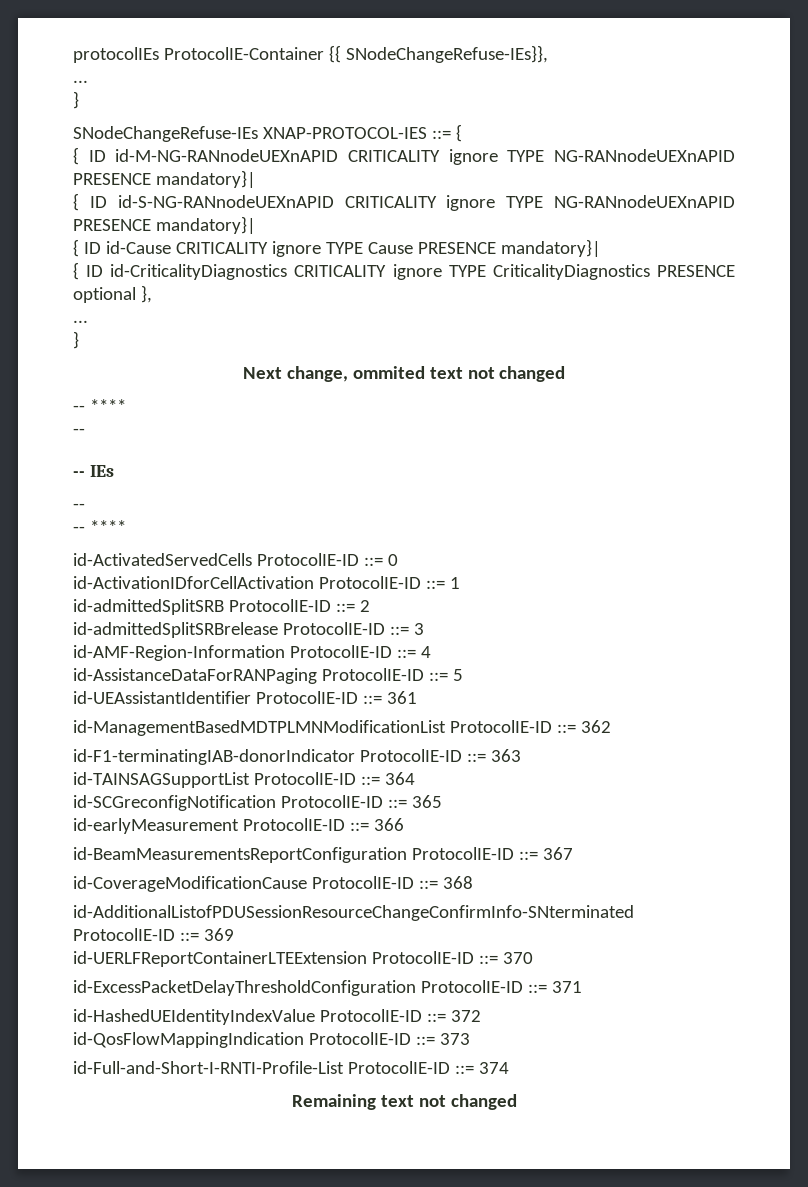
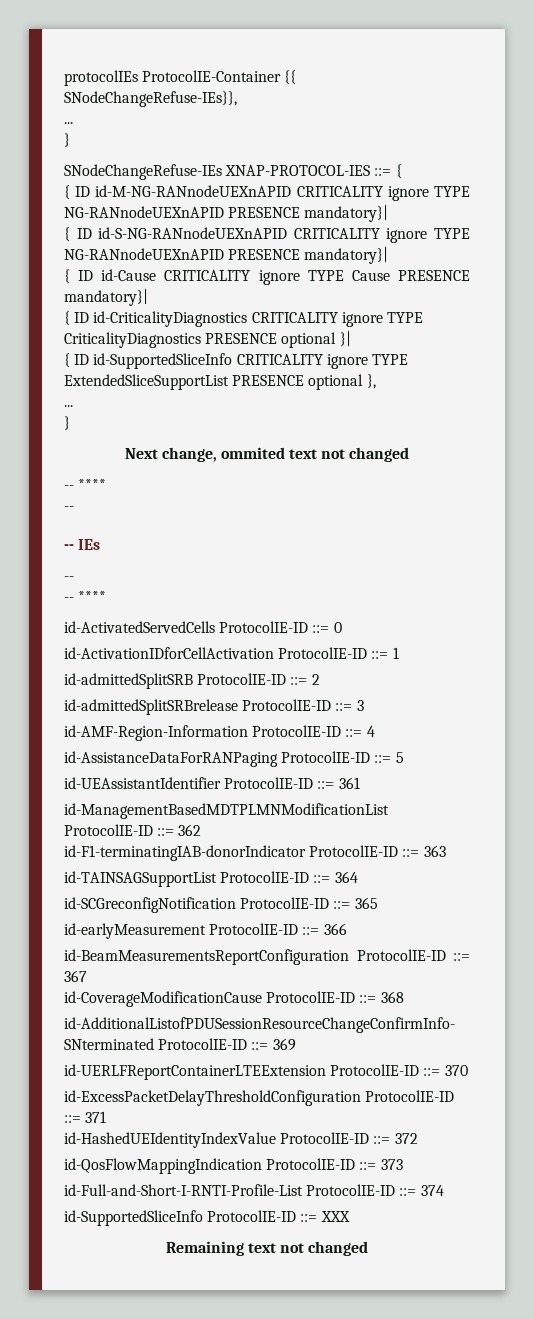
- { ID id-CriticalityDiagnostics CRITICALITY ignore TYPE CriticalityDiagnostics PRESENCE optional },
+ { ID id-CriticalityDiagnostics CRITICALITY ignore TYPE CriticalityDiagnostics PRESENCE optional }|
+ { ID id-SupportedSliceInfo CRITICALITY ignore TYPE ExtendedSliceSupportList PRESENCE optional },
+ id-SupportedSliceInfo ProtocolIE-ID ::= XXX

